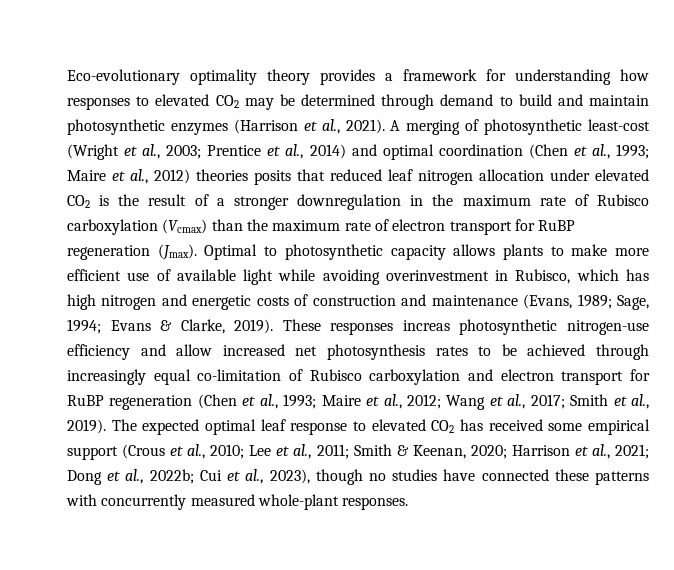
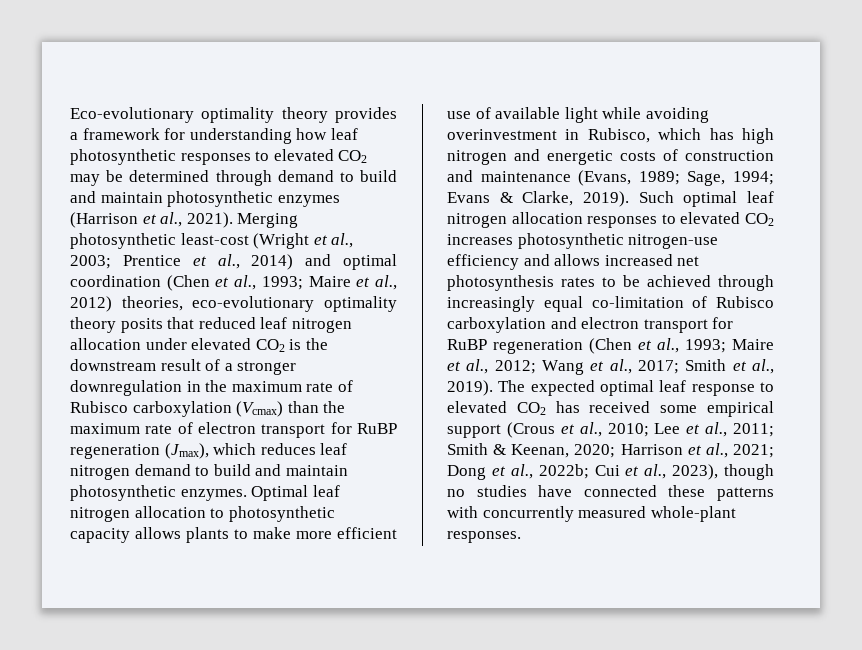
- Eco-evolutionary optimality theory provides a framework for understanding how responses to elevated CO2 may be determined through demand to build and maintain photosynthetic enzymes (Harrison et al., 2021).
+ Eco-evolutionary optimality theory provides a framework for understanding how leaf photosynthetic responses to elevated CO2 may be determined through demand to build and maintain photosynthetic enzymes (Harrison et al., 2021).
- A merging of photosynthetic least-cost (Wright et al., 2003;
+ Merging photosynthetic least-cost (Wright et al., 2003;
- Maire et al., 2012) theories posits that reduced leaf nitrogen allocation under elevated CO2 is the result of a stronger downregulation in the maximum rate of Rubisco carboxylation (Vcmax) than the maximum rate of electron transport for RuBP regeneration (Jmax). Optimal to photosynthetic capacity allows plants to make more efficient use of available light while avoiding overinvestment in Rubisco, which has high nitrogen and energetic costs of construction and maintenance (Evans, 1989;
+ Maire et al., 2012) theories, eco-evolutionary optimality theory posits that reduced leaf nitrogen allocation under elevated CO2 is the downstream result of a stronger downregulation in the maximum rate of Rubisco carboxylation (Vcmax) than the maximum rate of electron transport for RuBP regeneration (Jmax), which reduces leaf nitrogen demand to build and maintain photosynthetic enzymes. Optimal leaf nitrogen allocation to photosynthetic capacity allows plants to make more efficient use of available light while avoiding overinvestment in Rubisco, which has high nitrogen and energetic costs of construction and maintenance (Evans, 1989;
- These responses increas photosynthetic nitrogen-use efficiency and allow increased net photosynthesis rates to be achieved through increasingly equal co-limitation of Rubisco carboxylation and electron transport for RuBP regeneration (Chen et al., 1993; Maire et al., 2012; Wang et al., 2017; Smith et al., 2019).
+ Such optimal leaf nitrogen allocation responses to elevated CO2 increases photosynthetic nitrogen-use efficiency and allows increased net photosynthesis rates to be achieved through increasingly equal co-limitation of Rubisco carboxylation and electron transport for RuBP regeneration (Chen et al., 1993; Maire et al., 2012; Wang et al., 2017; Smith et al., 2019).

